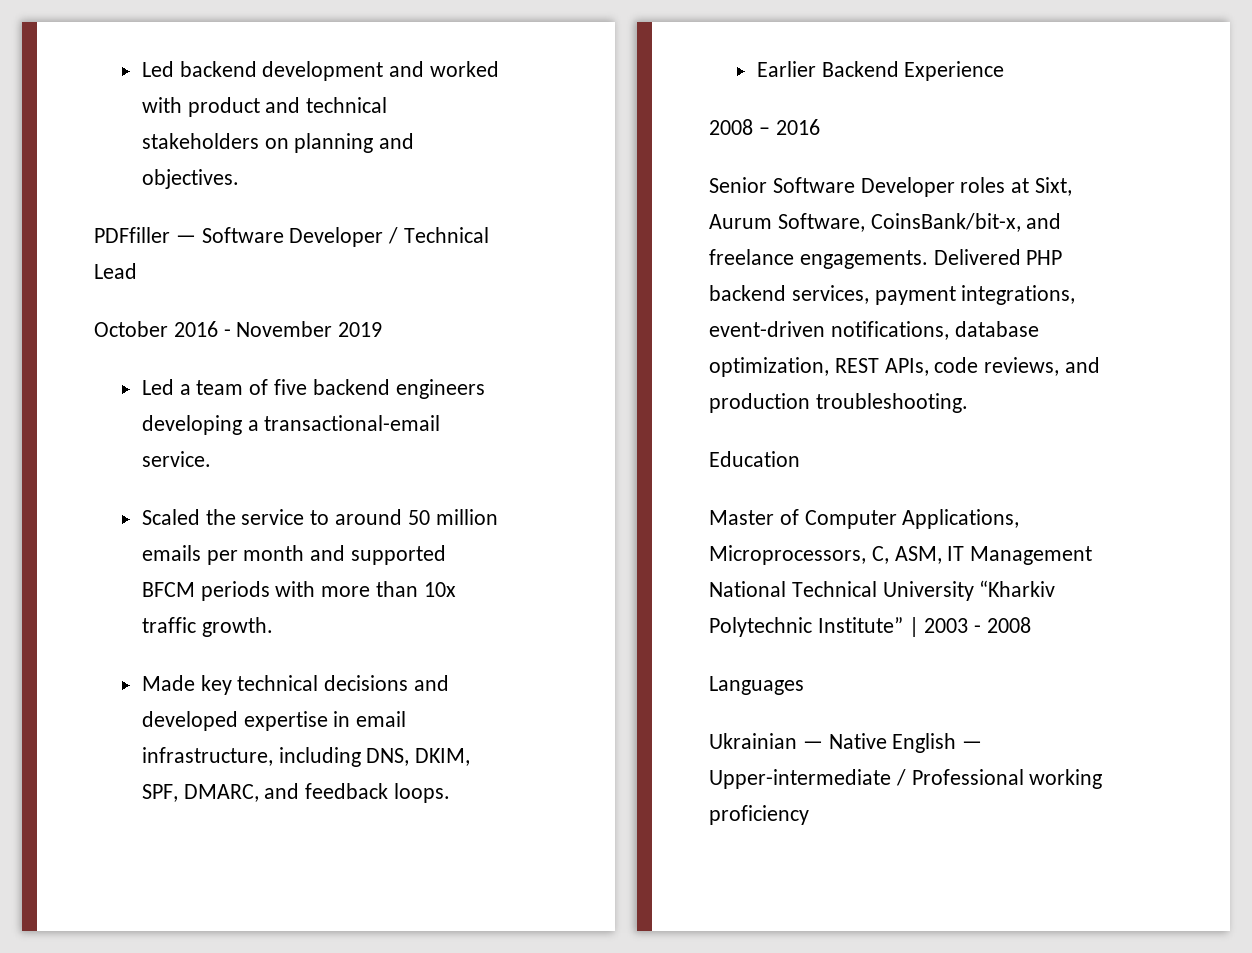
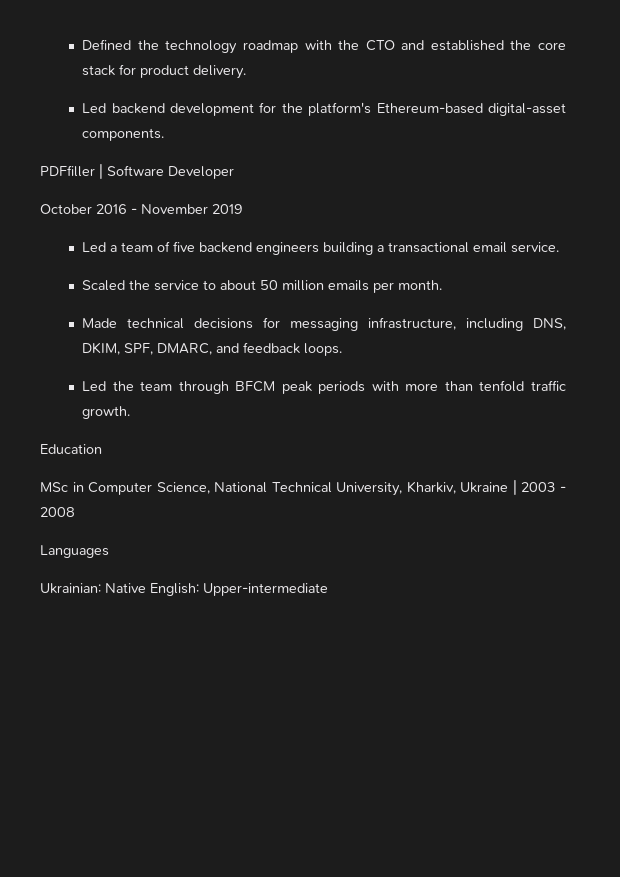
- Led backend development and worked with product and technical stakeholders on planning and objectives.
+ Defined the technology roadmap with the CTO and established the core stack for product delivery.
+ Led backend development for the platform's Ethereum-based digital-asset components.
- PDFfiller — Software Developer / Technical Lead
+ PDFfiller | Software Developer
- Led a team of five backend engineers developing a transactional-email service.
+ Led a team of five backend engineers building a transactional email service.
- Scaled the service to around 50 million emails per month and supported BFCM periods with more than 10x traffic growth.
+ Scaled the service to about 50 million emails per month.
- Made key technical decisions and developed expertise in email infrastructure, including DNS, DKIM, SPF, DMARC, and feedback loops.
+ Made technical decisions for messaging infrastructure, including DNS, DKIM, SPF, DMARC, and feedback loops.
- Earlier Backend Experience
- 2008 – 2016
- Senior Software Developer roles at Sixt, Aurum Software, CoinsBank/bit-x, and freelance engagements. Delivered PHP backend services, payment integrations, event-driven notifications, database optimization, REST APIs, code reviews, and production troubleshooting.
+ Led the team through BFCM peak periods with more than tenfold traffic growth.
  Education
- Master of Computer Applications, Microprocessors, C, ASM, IT Management National Technical University “Kharkiv Polytechnic Institute” | 2003 - 2008
+ MSc in Computer Science, National Technical University, Kharkiv, Ukraine | 2003 - 2008
- Ukrainian — Native English — Upper-intermediate / Professional working proficiency
+ Ukrainian: Native English: Upper-intermediate

